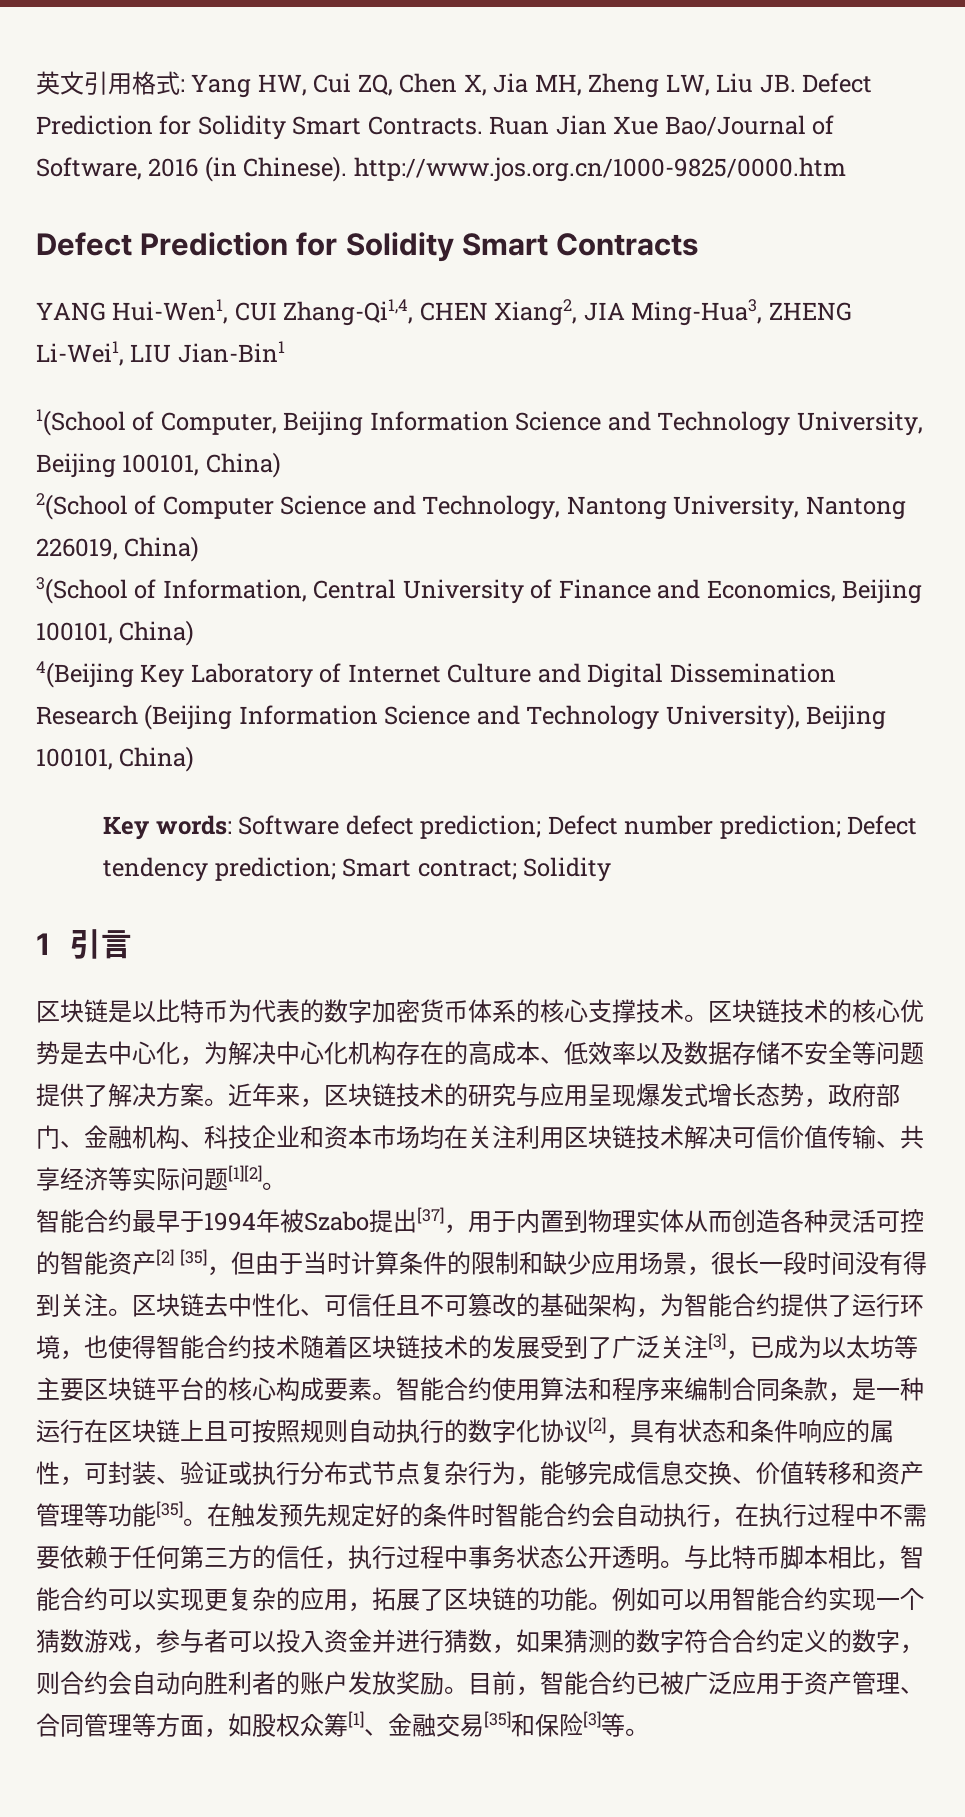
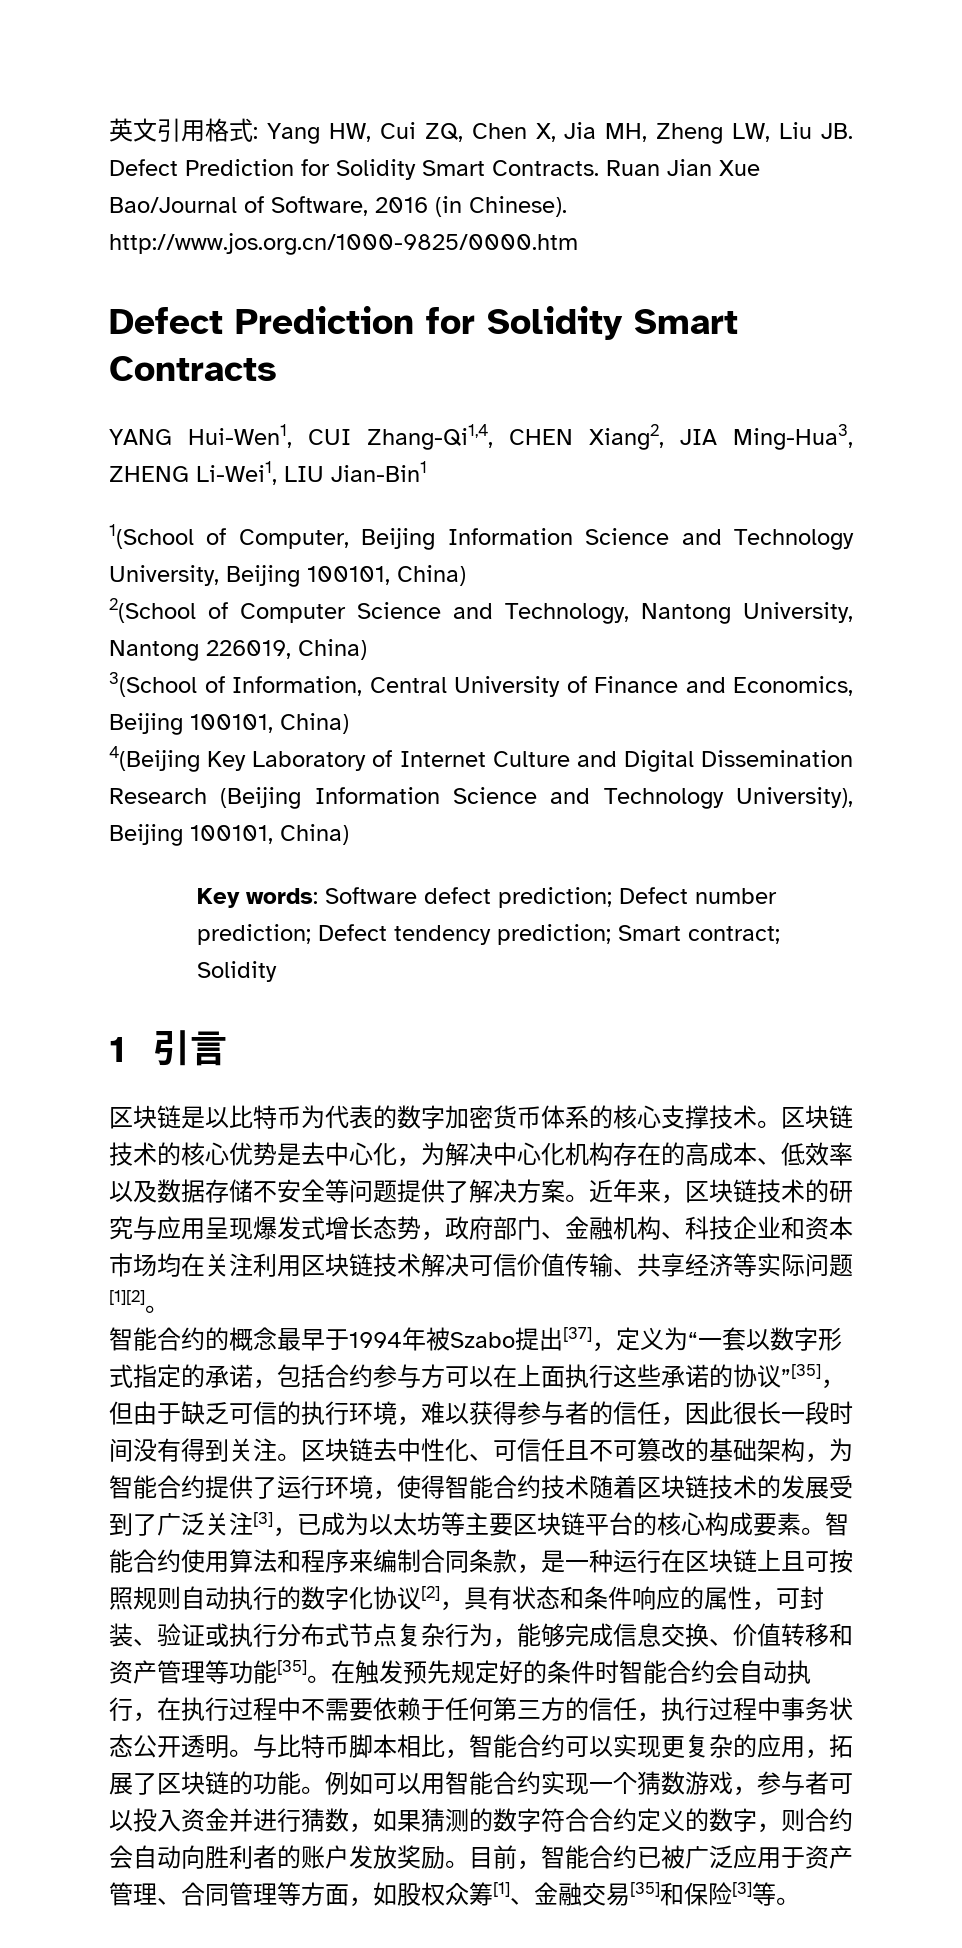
- 智能合约最早于1994年被Szabo提出[37]，用于内置到物理实体从而创造各种灵活可控的智能资产[2] [35]，但由于当时计算条件的限制和缺少应用场景，很长一段时间没有得到关注。
+ 智能合约的概念最早于1994年被Szabo提出[37]，定义为“一套以数字形式指定的承诺，包括合约参与方可以在上面执行这些承诺的协议”[35]，但由于缺乏可信的执行环境，难以获得参与者的信任，因此很长一段时间没有得到关注。
- 区块链去中性化、可信任且不可篡改的基础架构，为智能合约提供了运行环境，也使得智能合约技术随着区块链技术的发展受到了广泛关注[3]，已成为以太坊等主要区块链平台的核心构成要素。
+ 区块链去中性化、可信任且不可篡改的基础架构，为智能合约提供了运行环境，使得智能合约技术随着区块链技术的发展受到了广泛关注[3]，已成为以太坊等主要区块链平台的核心构成要素。

